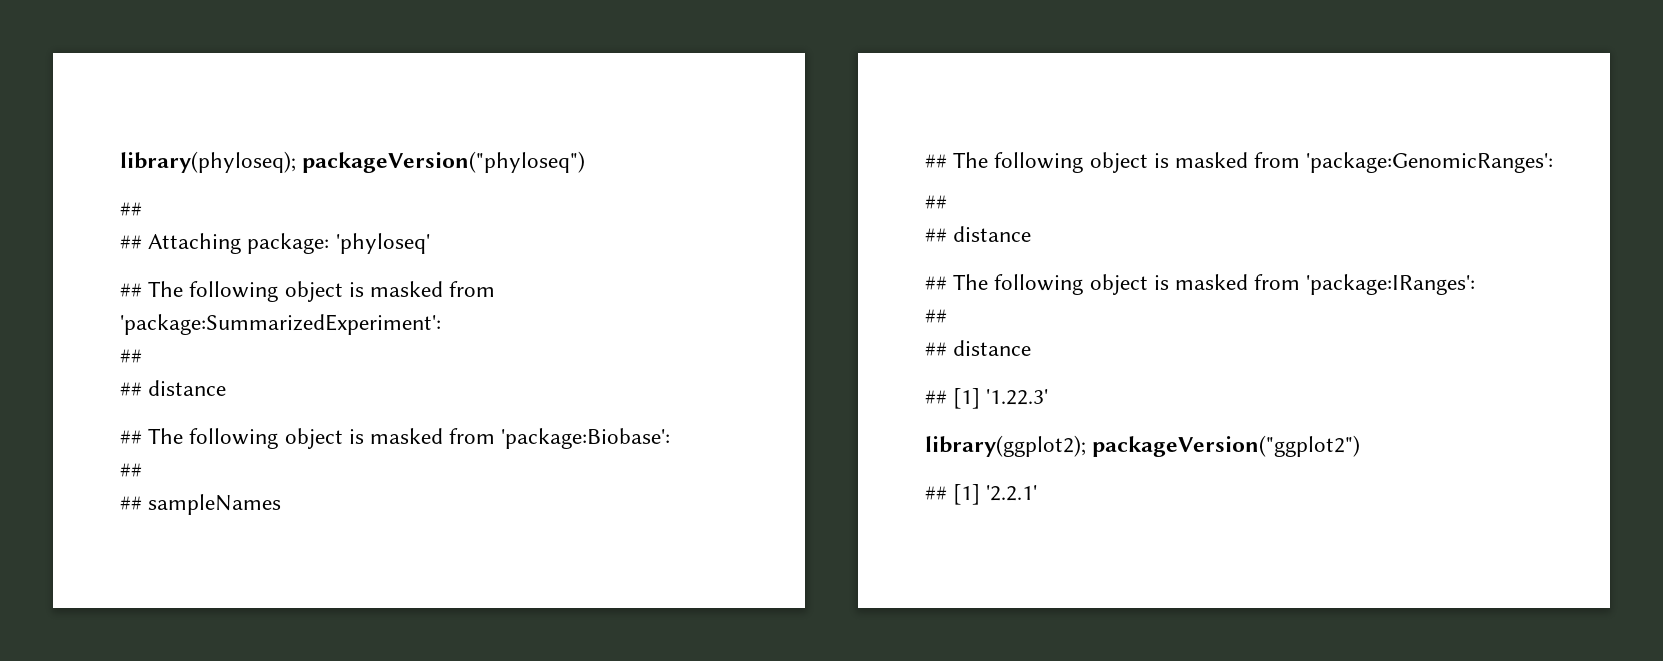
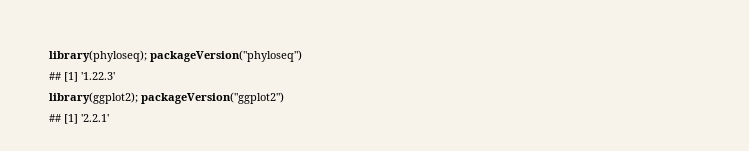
  library(phyloseq); packageVersion("phyloseq")
- ##
- ## Attaching package: 'phyloseq'
- ## The following object is masked from 'package:SummarizedExperiment':
- ##
- ## distance
- ## The following object is masked from 'package:Biobase':
- ##
- ## sampleNames
- ## The following object is masked from 'package:GenomicRanges':
- ##
- ## distance
- ## The following object is masked from 'package:IRanges':
- ##
- ## distance

